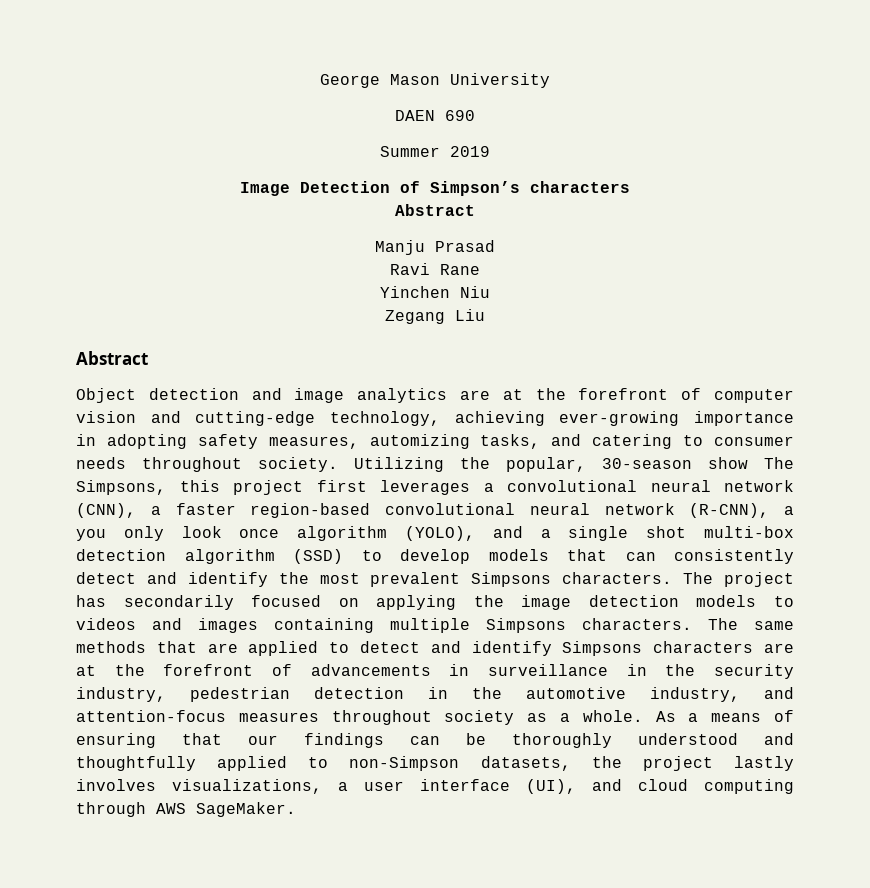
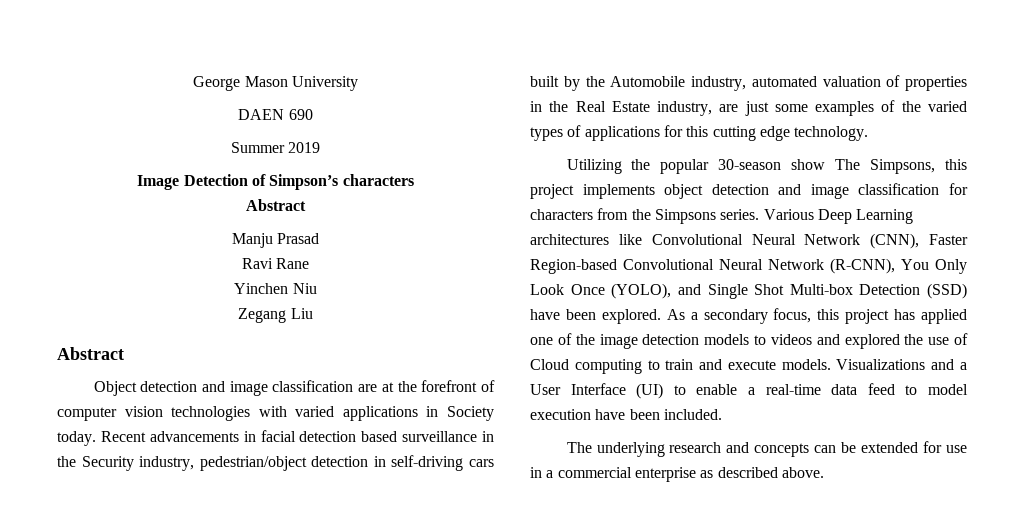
- Object detection and image analytics are at the forefront of computer vision and cutting-edge technology, achieving ever-growing importance in adopting safety measures, automizing tasks, and catering to consumer needs throughout society. Utilizing the popular, 30-season show The Simpsons, this project first leverages a convolutional neural network (CNN), a faster region-based convolutional neural network (R-CNN), a you only look once algorithm (YOLO), and a single shot multi-box detection algorithm (SSD) to develop models that can consistently detect and identify the most prevalent Simpsons characters. The project has secondarily focused on applying the image detection models to videos and images containing multiple Simpsons characters. The same methods that are applied to detect and identify Simpsons characters are at the forefront of advancements in surveillance in the security industry, pedestrian detection in the automotive industry, and attention-focus measures throughout society as a whole. As a means of ensuring that our findings can be thoroughly understood and thoughtfully applied to non-Simpson datasets, the project lastly involves visualizations, a user interface (UI), and cloud computing through AWS SageMaker.
+ Object detection and image classification are at the forefront of computer vision technologies with varied applications in Society today. Recent advancements in facial detection based surveillance in the Security industry, pedestrian/object detection in self-driving cars built by the Automobile industry, automated valuation of properties in the Real Estate industry, are just some examples of the varied types of applications for this cutting edge technology.
+ Utilizing the popular 30-season show The Simpsons, this project implements object detection and image classification for characters from the Simpsons series. Various Deep Learning architectures like Convolutional Neural Network (CNN), Faster Region-based Convolutional Neural Network (R-CNN), You Only Look Once (YOLO), and Single Shot Multi-box Detection (SSD) have been explored. As a secondary focus, this project has applied one of the image detection models to videos and explored the use of Cloud computing to train and execute models. Visualizations and a User Interface (UI) to enable a real-time data feed to model execution have been included.
+ The underlying research and concepts can be extended for use in a commercial enterprise as described above.

